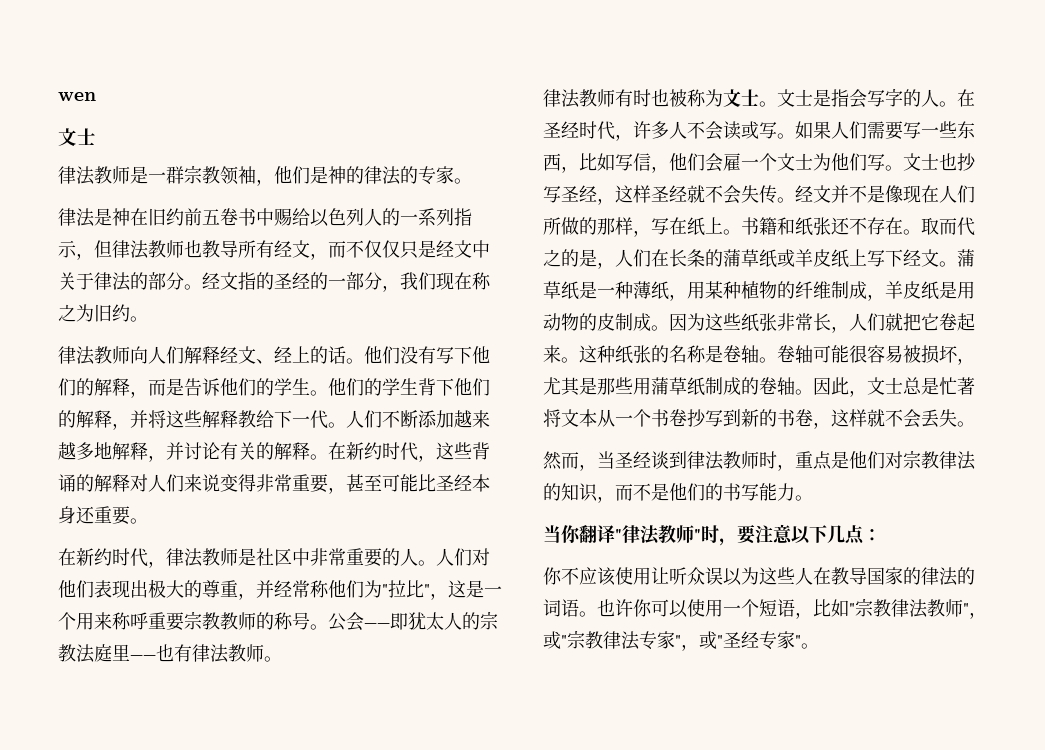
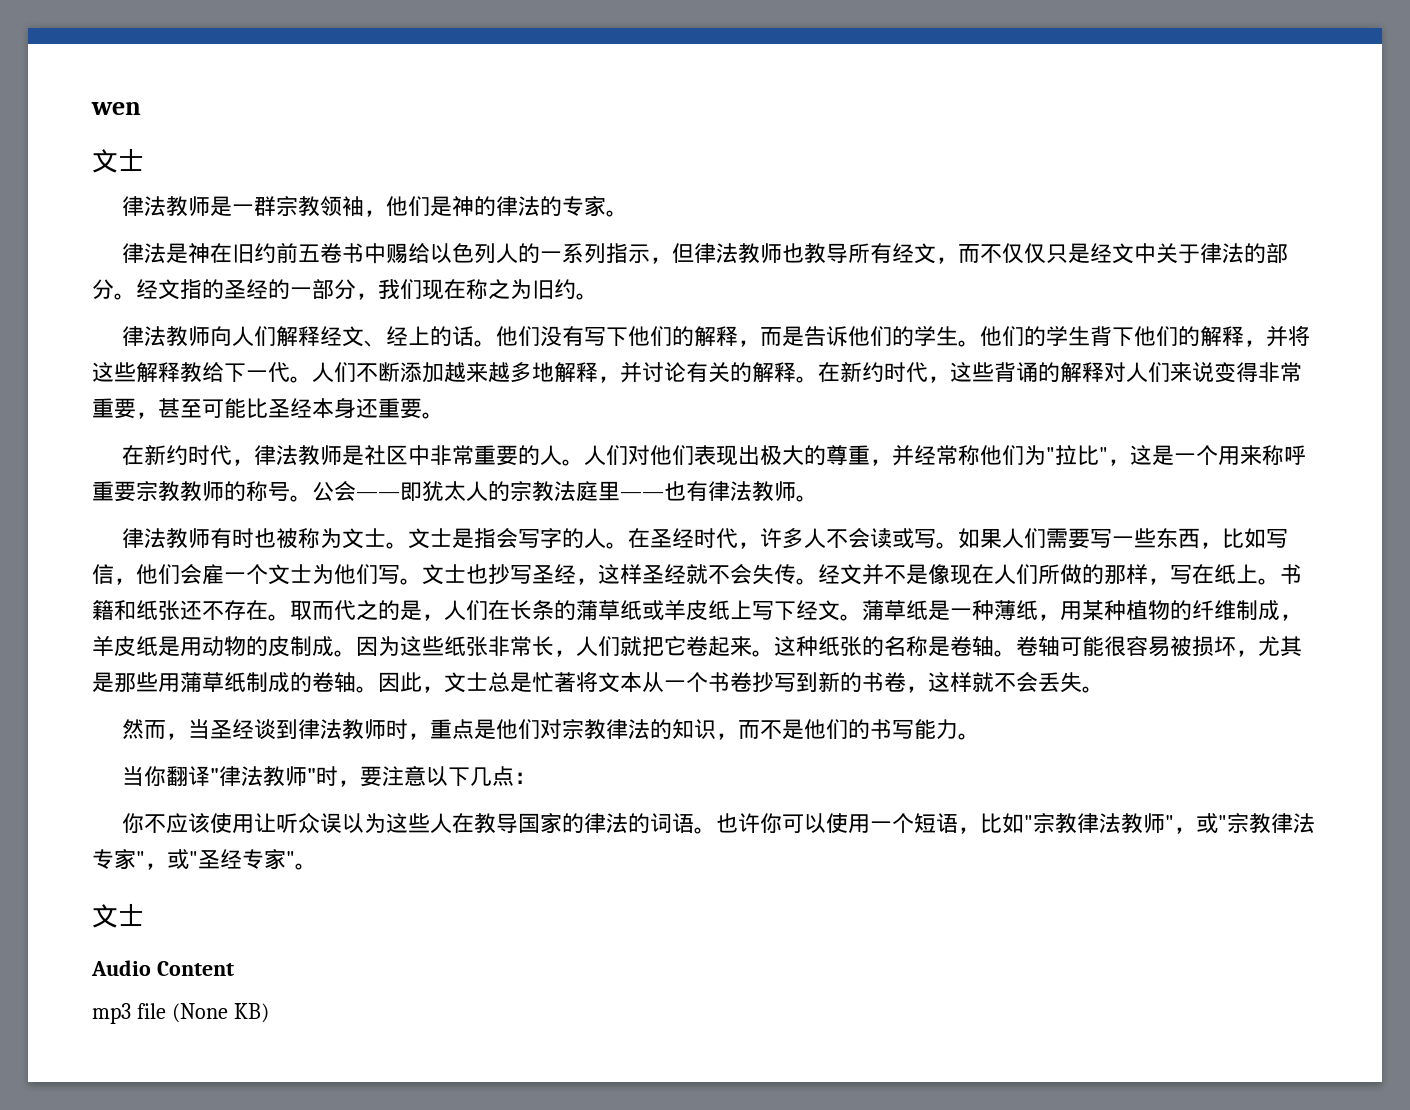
  也许你可以使用一个短语，比如"宗教律法教师"，或"宗教律法专家"，或"圣经专家"。
+ 文士
+ Audio Content
+ mp3 file (None KB)

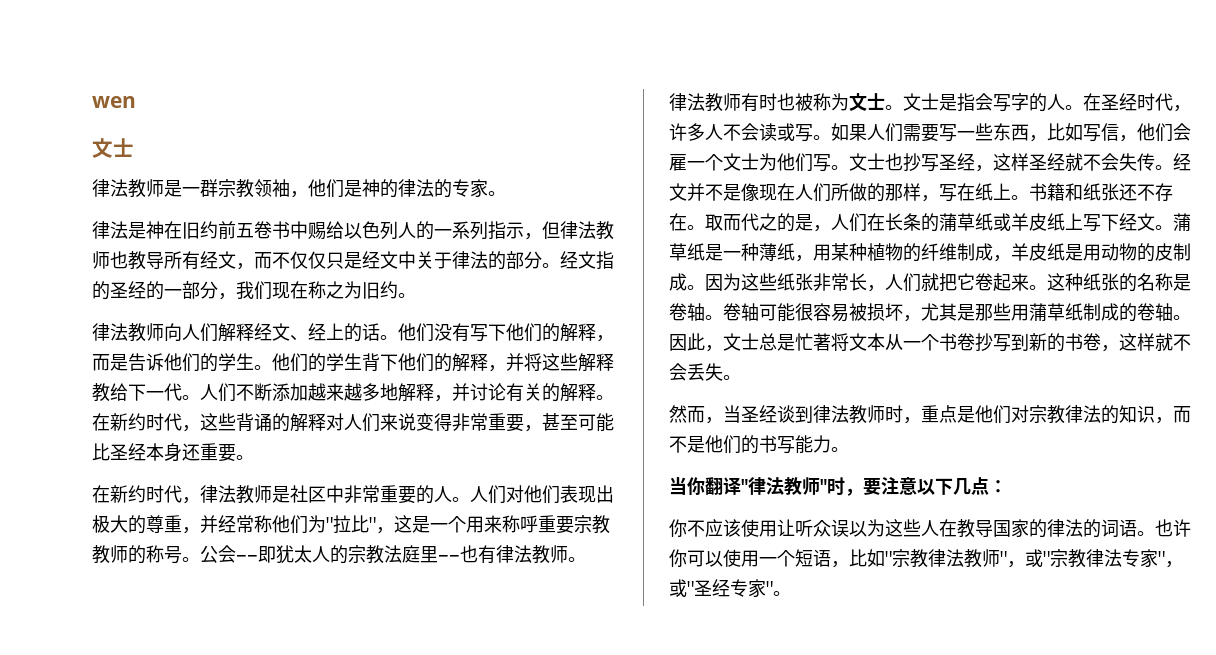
  也许你可以使用一个短语，比如"宗教律法教师"，或"宗教律法专家"，或"圣经专家"。
- 文士
- Audio Content
- mp3 file (None KB)

